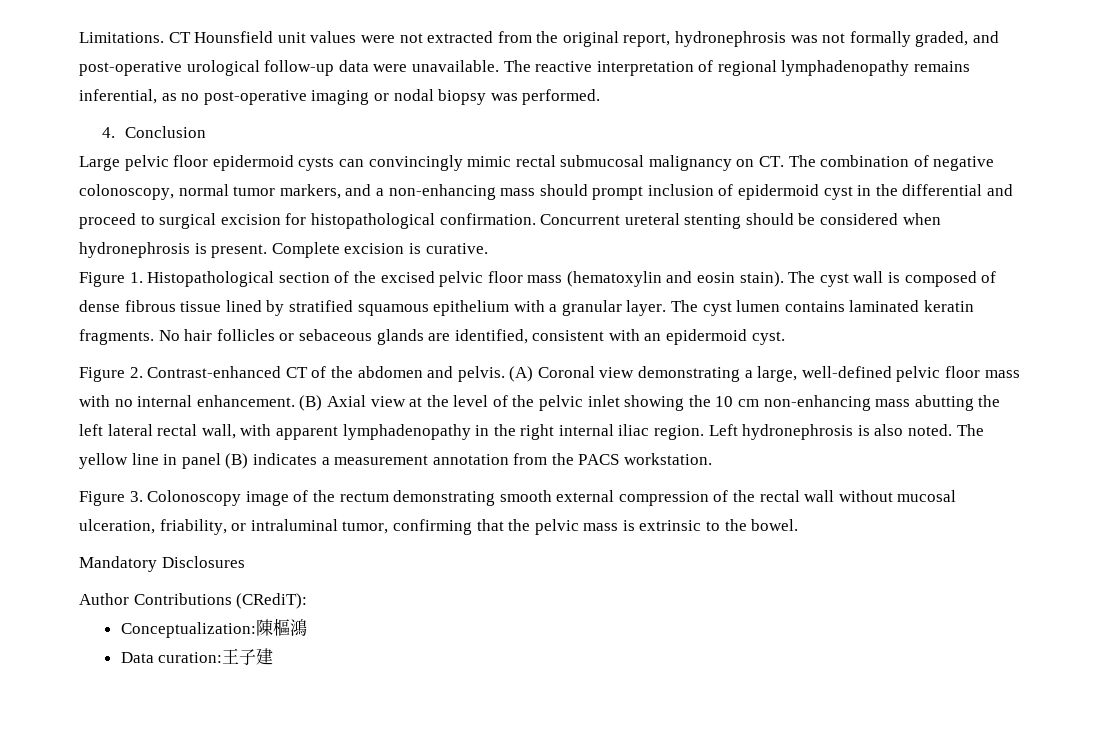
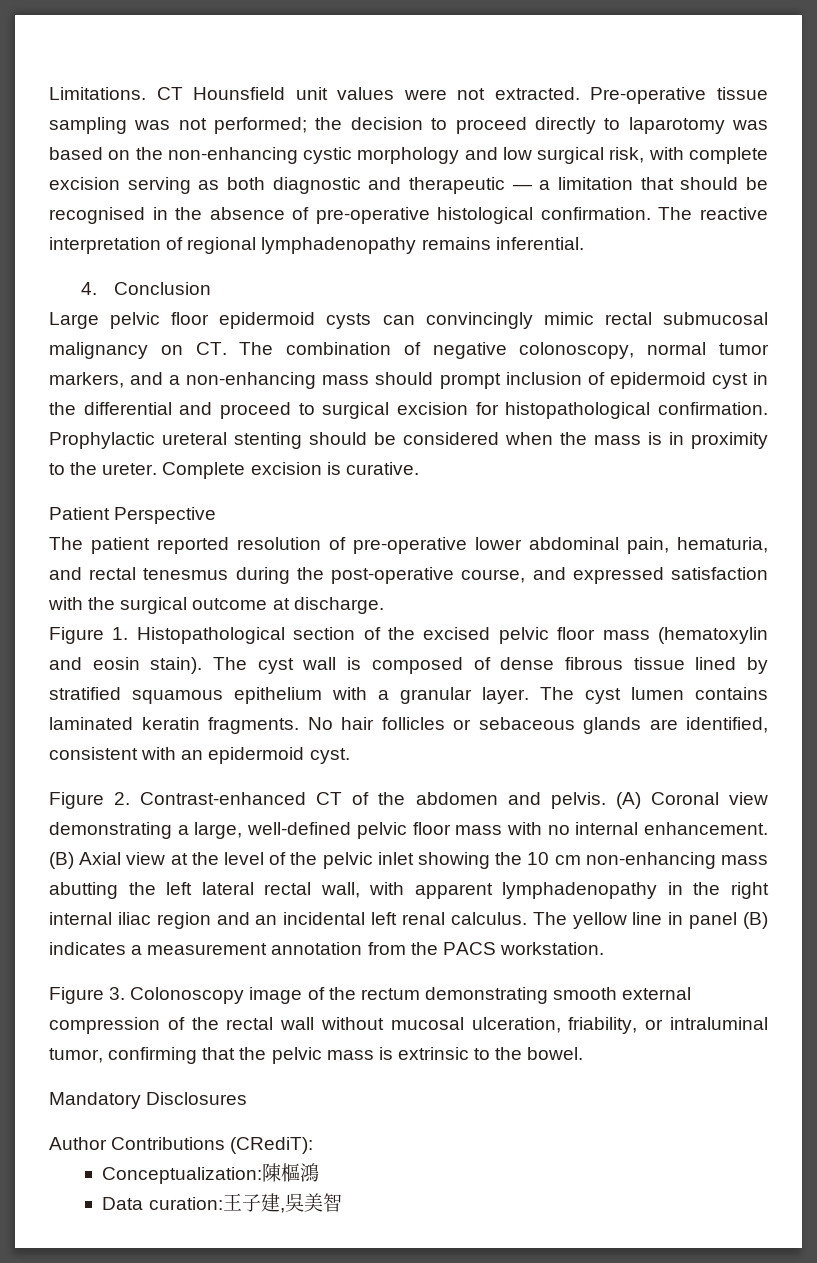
- CT Hounsfield unit values were not extracted from the original report, hydronephrosis was not formally graded, and post-operative urological follow-up data were unavailable.
+ CT Hounsfield unit values were not extracted. Pre-operative tissue sampling was not performed; the decision to proceed directly to laparotomy was based on the non-enhancing cystic morphology and low surgical risk, with complete excision serving as both diagnostic and therapeutic — a limitation that should be recognised in the absence of pre-operative histological confirmation.
- The reactive interpretation of regional lymphadenopathy remains inferential, as no post-operative imaging or nodal biopsy was performed.
+ The reactive interpretation of regional lymphadenopathy remains inferential.
- Concurrent ureteral stenting should be considered when hydronephrosis is present. Complete excision is curative.
+ Prophylactic ureteral stenting should be considered when the mass is in proximity to the ureter. Complete excision is curative.
+ Patient Perspective
+ The patient reported resolution of pre-operative lower abdominal pain, hematuria, and rectal tenesmus during the post-operative course, and expressed satisfaction with the surgical outcome at discharge.
- (B) Axial view at the level of the pelvic inlet showing the 10 cm non-enhancing mass abutting the left lateral rectal wall, with apparent lymphadenopathy in the right internal iliac region. Left hydronephrosis is also noted.
+ (B) Axial view at the level of the pelvic inlet showing the 10 cm non-enhancing mass abutting the left lateral rectal wall, with apparent lymphadenopathy in the right internal iliac region and an incidental left renal calculus.
- Data curation:王子建
+ Data curation:王子建,吳美智

